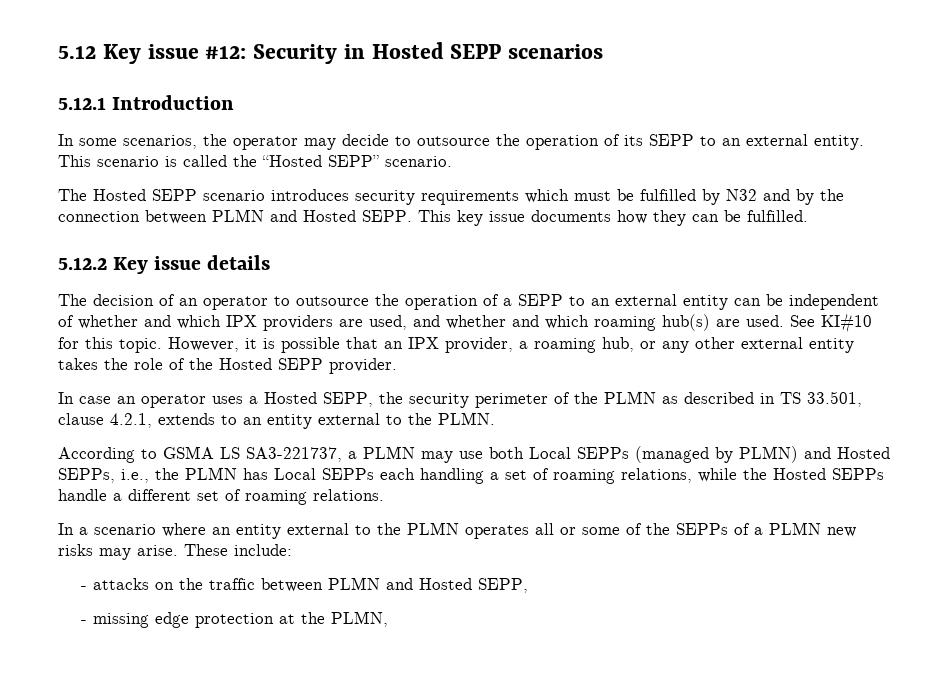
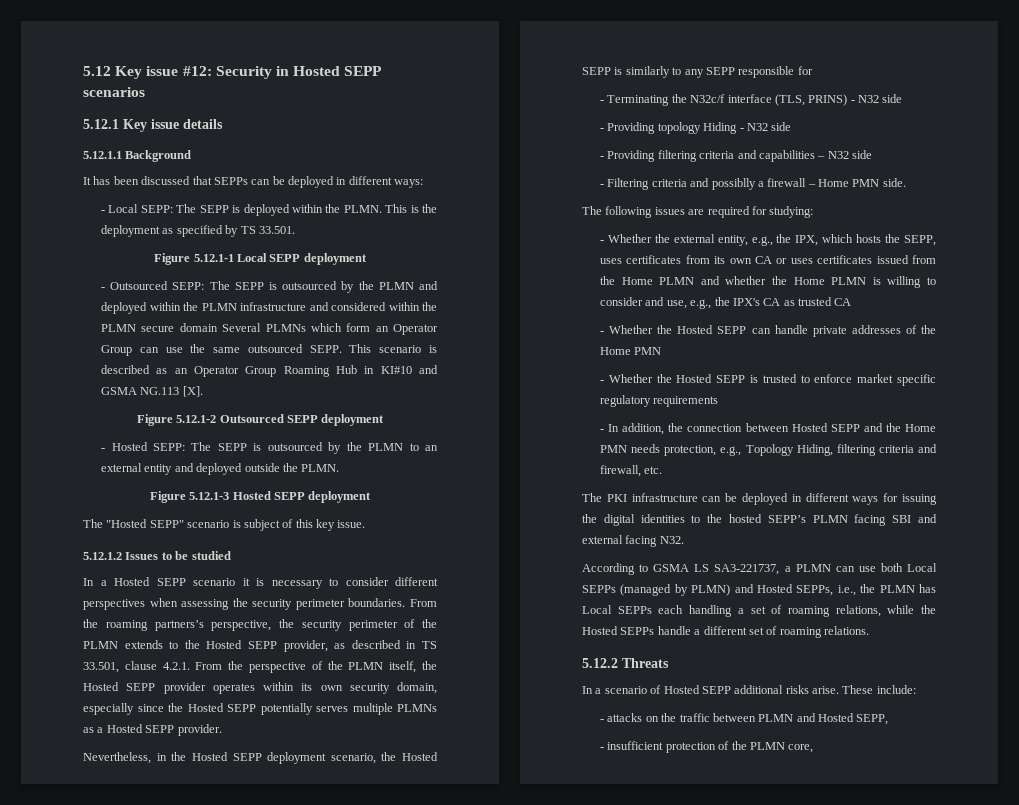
- 5.12.1 Introduction
- In some scenarios, the operator may decide to outsource the operation of its SEPP to an external entity. This scenario is called the “Hosted SEPP” scenario.
- The Hosted SEPP scenario introduces security requirements which must be fulfilled by N32 and by the connection between PLMN and Hosted SEPP. This key issue documents how they can be fulfilled.
- 5.12.2 Key issue details
- The decision of an operator to outsource the operation of a SEPP to an external entity can be independent of whether and which IPX providers are used, and whether and which roaming hub(s) are used. See KI#10 for this topic. However, it is possible that an IPX provider, a roaming hub, or any other external entity takes the role of the Hosted SEPP provider.
- In case an operator uses a Hosted SEPP, the security perimeter of the PLMN as described in TS 33.501, clause 4.2.1, extends to an entity external to the PLMN.
+ 5.12.1 Key issue details
+ 5.12.1.1 Background
+ It has been discussed that SEPPs can be deployed in different ways:
+ - Local SEPP: The SEPP is deployed within the PLMN. This is the deployment as specified by TS 33.501.
+ Figure 5.12.1-1 Local SEPP deployment
+ - Outsourced SEPP: The SEPP is outsourced by the PLMN and deployed within the PLMN infrastructure and considered within the PLMN secure domain Several PLMNs which form an Operator Group can use the same outsourced SEPP. This scenario is described as an Operator Group Roaming Hub in KI#10 and GSMA NG.113 [X].
+ Figure 5.12.1-2 Outsourced SEPP deployment
+ - Hosted SEPP: The SEPP is outsourced by the PLMN to an external entity and deployed outside the PLMN.
+ Figure 5.12.1-3 Hosted SEPP deployment
+ The "Hosted SEPP" scenario is subject of this key issue.
+ 5.12.1.2 Issues to be studied
+ In a Hosted SEPP scenario it is necessary to consider different perspectives when assessing the security perimeter boundaries. From the roaming partners’s perspective, the security perimeter of the PLMN extends to the Hosted SEPP provider, as described in TS 33.501, clause 4.2.1. From the perspective of the PLMN itself, the Hosted SEPP provider operates within its own security domain, especially since the Hosted SEPP potentially serves multiple PLMNs as a Hosted SEPP provider.
+ Nevertheless, in the Hosted SEPP deployment scenario, the Hosted SEPP is similarly to any SEPP responsible for
+ - Terminating the N32c/f interface (TLS, PRINS) - N32 side
+ - Providing topology Hiding - N32 side
+ - Providing filtering criteria and capabilities – N32 side
+ - Filtering criteria and possiblly a firewall – Home PMN side.
+ The following issues are required for studying:
+ - Whether the external entity, e.g., the IPX, which hosts the SEPP, uses certificates from its own CA or uses certificates issued from the Home PLMN and whether the Home PLMN is willing to consider and use, e.g., the IPX's CA as trusted CA
+ - Whether the Hosted SEPP can handle private addresses of the Home PMN
+ - Whether the Hosted SEPP is trusted to enforce market specific regulatory requirements
+ - In addition, the connection between Hosted SEPP and the Home PMN needs protection, e.g., Topology Hiding, filtering criteria and firewall, etc.
+ The PKI infrastructure can be deployed in different ways for issuing the digital identities to the hosted SEPP’s PLMN facing SBI and external facing N32.
- According to GSMA LS SA3-221737, a PLMN may use both Local SEPPs (managed by PLMN) and Hosted SEPPs, i.e., the PLMN has Local SEPPs each handling a set of roaming relations, while the Hosted SEPPs handle a different set of roaming relations.
+ According to GSMA LS SA3-221737, a PLMN can use both Local SEPPs (managed by PLMN) and Hosted SEPPs, i.e., the PLMN has Local SEPPs each handling a set of roaming relations, while the Hosted SEPPs handle a different set of roaming relations.
+ 5.12.2 Threats
- In a scenario where an entity external to the PLMN operates all or some of the SEPPs of a PLMN new risks may arise.
+ In a scenario of Hosted SEPP additional risks arise.
- - missing edge protection at the PLMN,
+ - insufficient protection of the PLMN core,

